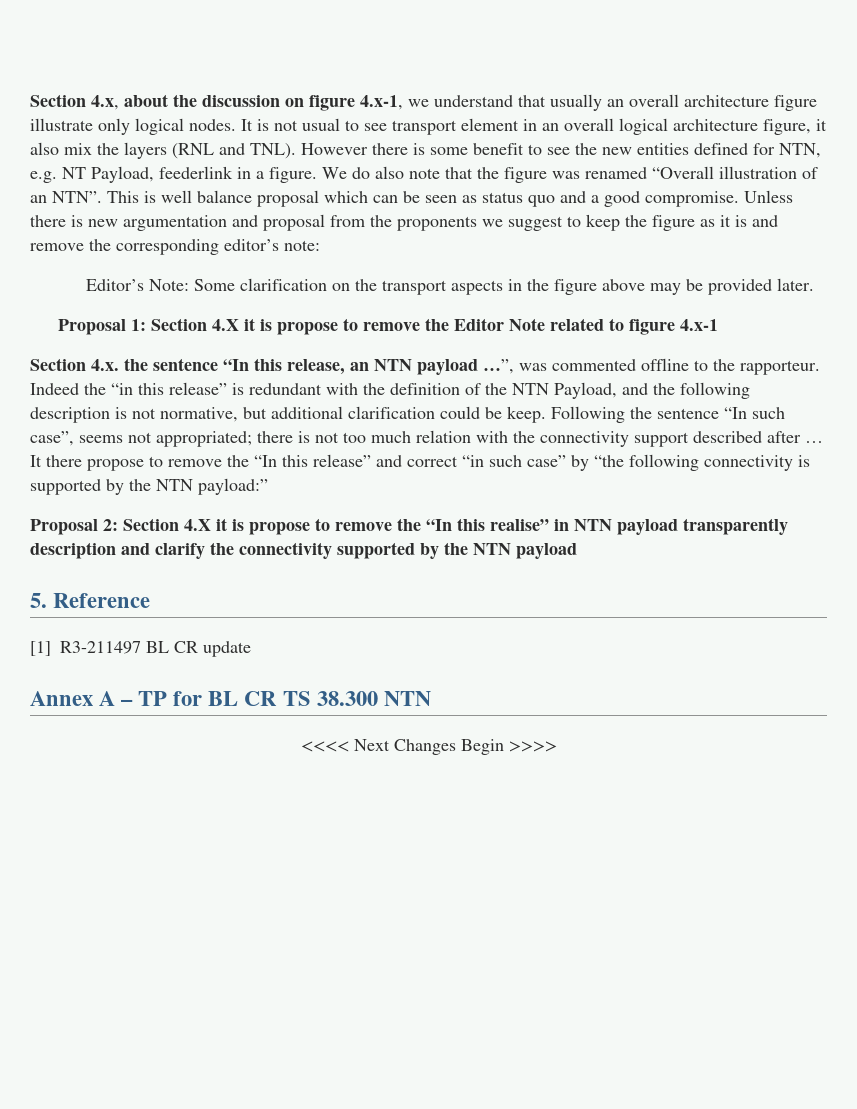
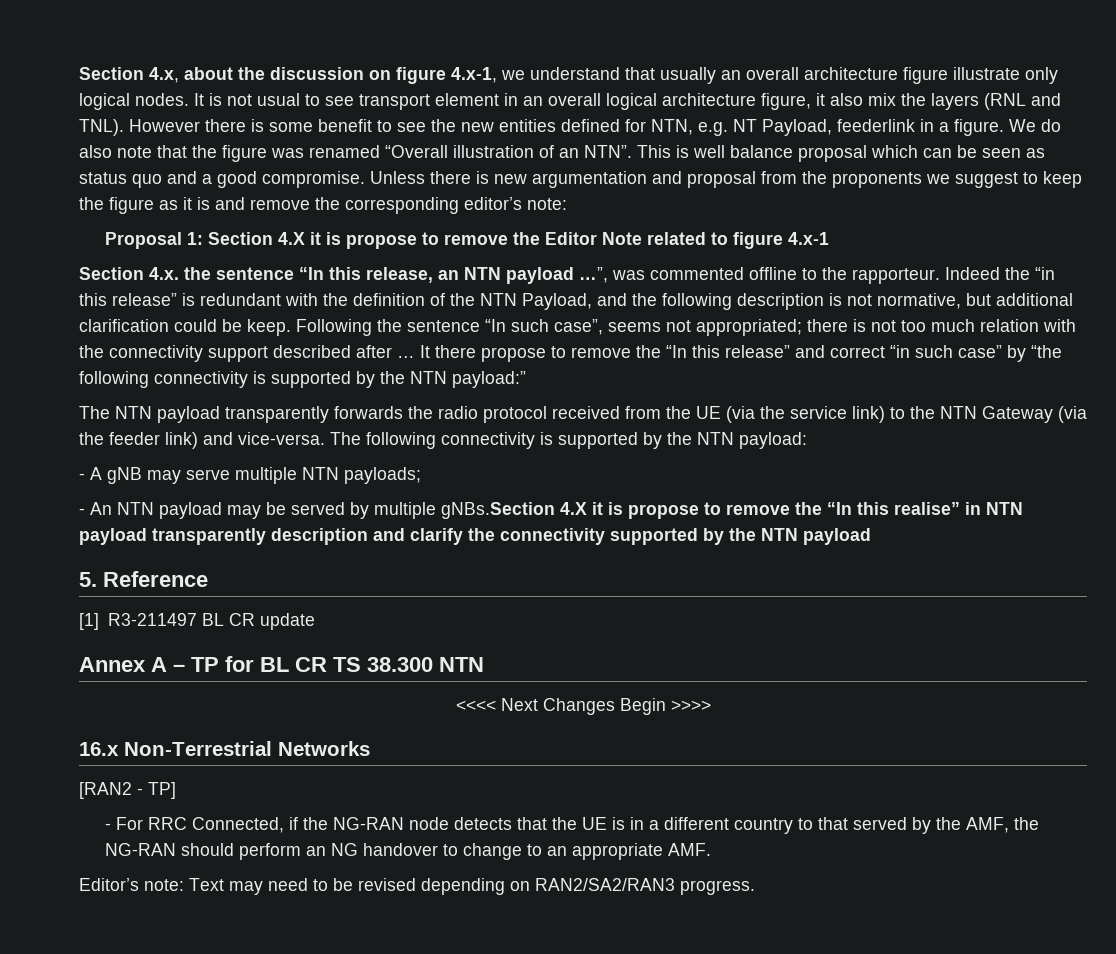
- Editor’s Note: Some clarification on the transport aspects in the figure above may be provided later.
- Proposal 2: Section 4.X it is propose to remove the “In this realise” in NTN payload transparently description and clarify the connectivity supported by the NTN payload
+ The NTN payload transparently forwards the radio protocol received from the UE (via the service link) to the NTN Gateway (via the feeder link) and vice-versa. The following connectivity is supported by the NTN payload:
+ - A gNB may serve multiple NTN payloads;
+ - An NTN payload may be served by multiple gNBs.Section 4.X it is propose to remove the “In this realise” in NTN payload transparently description and clarify the connectivity supported by the NTN payload
+ 16.x Non-Terrestrial Networks
+ [RAN2 - TP]
+ - For RRC Connected, if the NG-RAN node detects that the UE is in a different country to that served by the AMF, the NG-RAN should perform an NG handover to change to an appropriate AMF.
+ Editor’s note: Text may need to be revised depending on RAN2/SA2/RAN3 progress.

